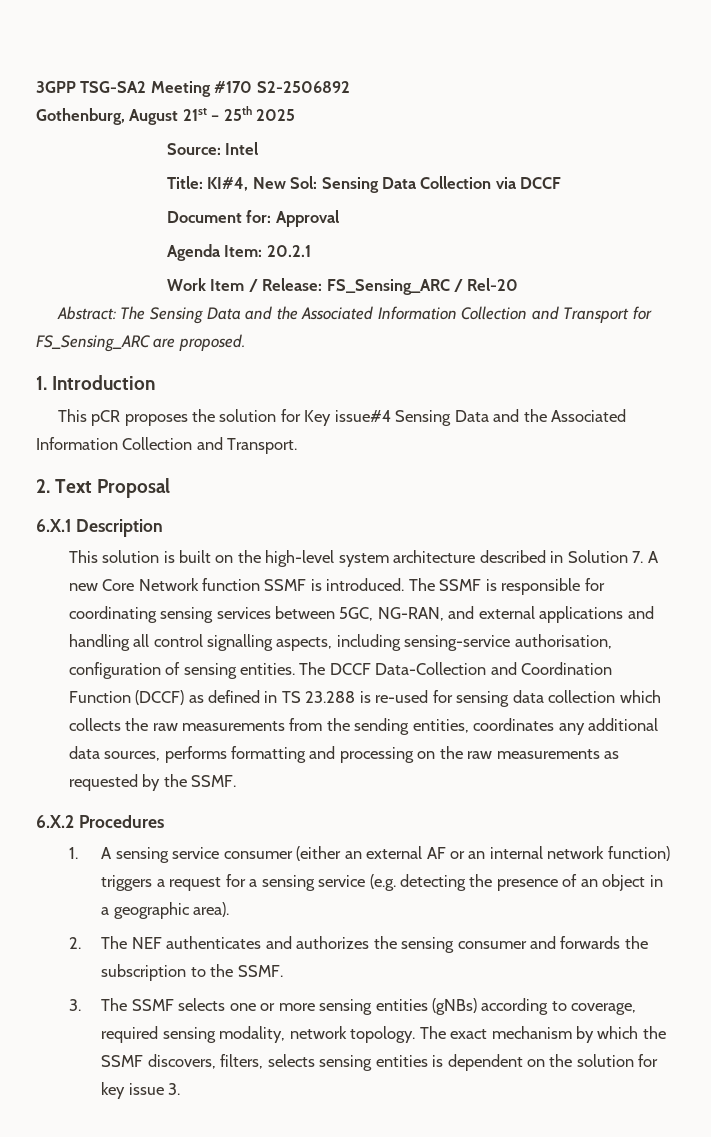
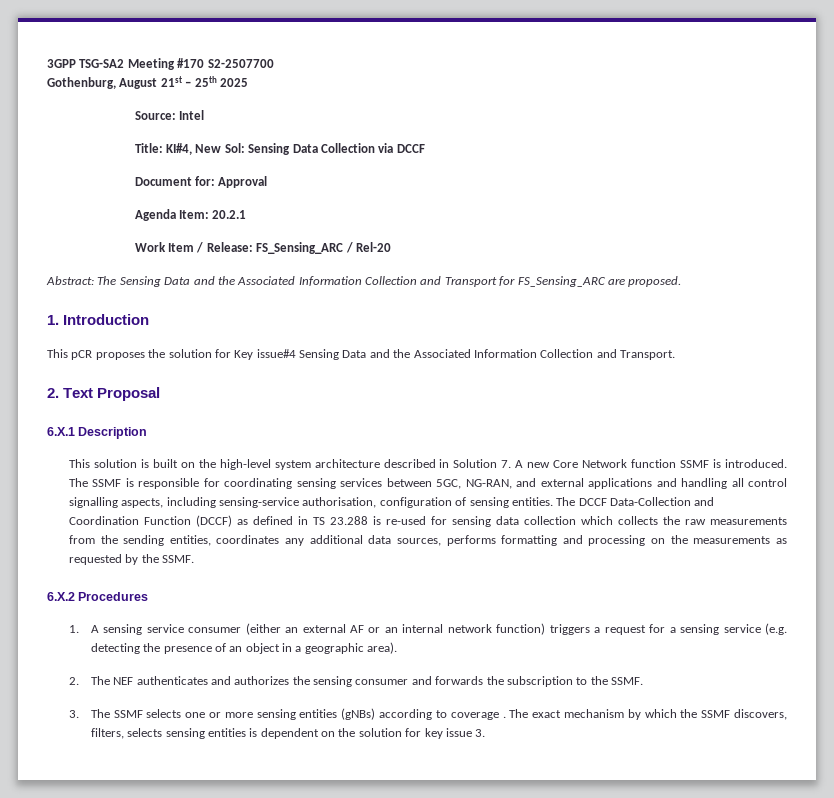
- 3GPP TSG-SA2 Meeting #170 S2-2506892
+ 3GPP TSG-SA2 Meeting #170 S2-2507700
- The DCCF Data-Collection and Coordination Function (DCCF) as defined in TS 23.288 is re-used for sensing data collection which collects the raw measurements from the sending entities, coordinates any additional data sources, performs formatting and processing on the raw measurements as requested by the SSMF.
+ The DCCF Data-Collection and Coordination Function (DCCF) as defined in TS 23.288 is re-used for sensing data collection which collects the raw measurements from the sending entities, coordinates any additional data sources, performs formatting and processing on the measurements as requested by the SSMF.
- 3. The SSMF selects one or more sensing entities (gNBs) according to coverage, required sensing modality, network topology.
+ 3. The SSMF selects one or more sensing entities (gNBs) according to coverage .

